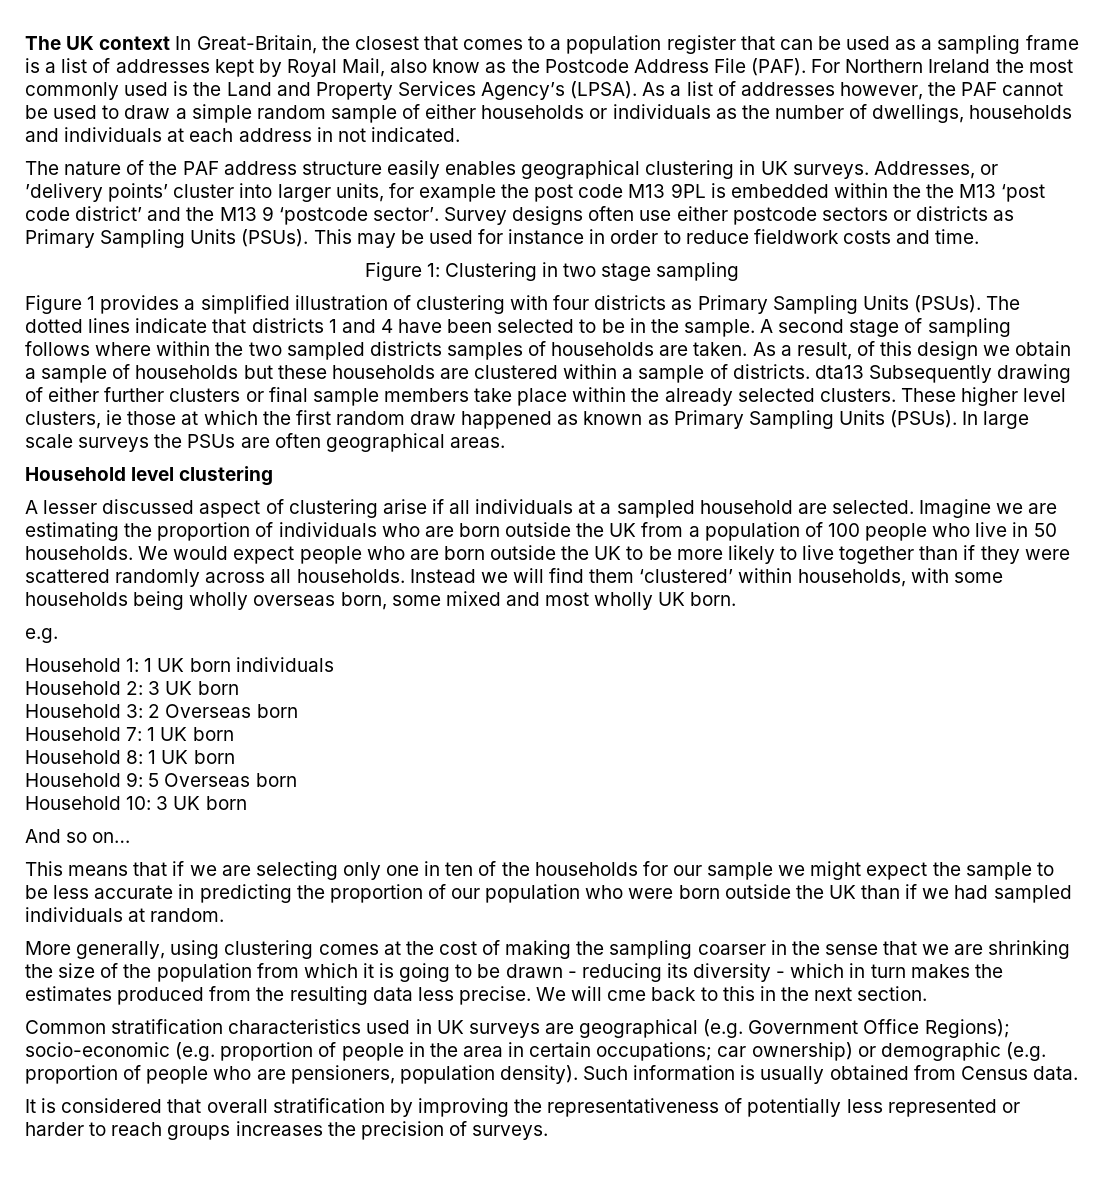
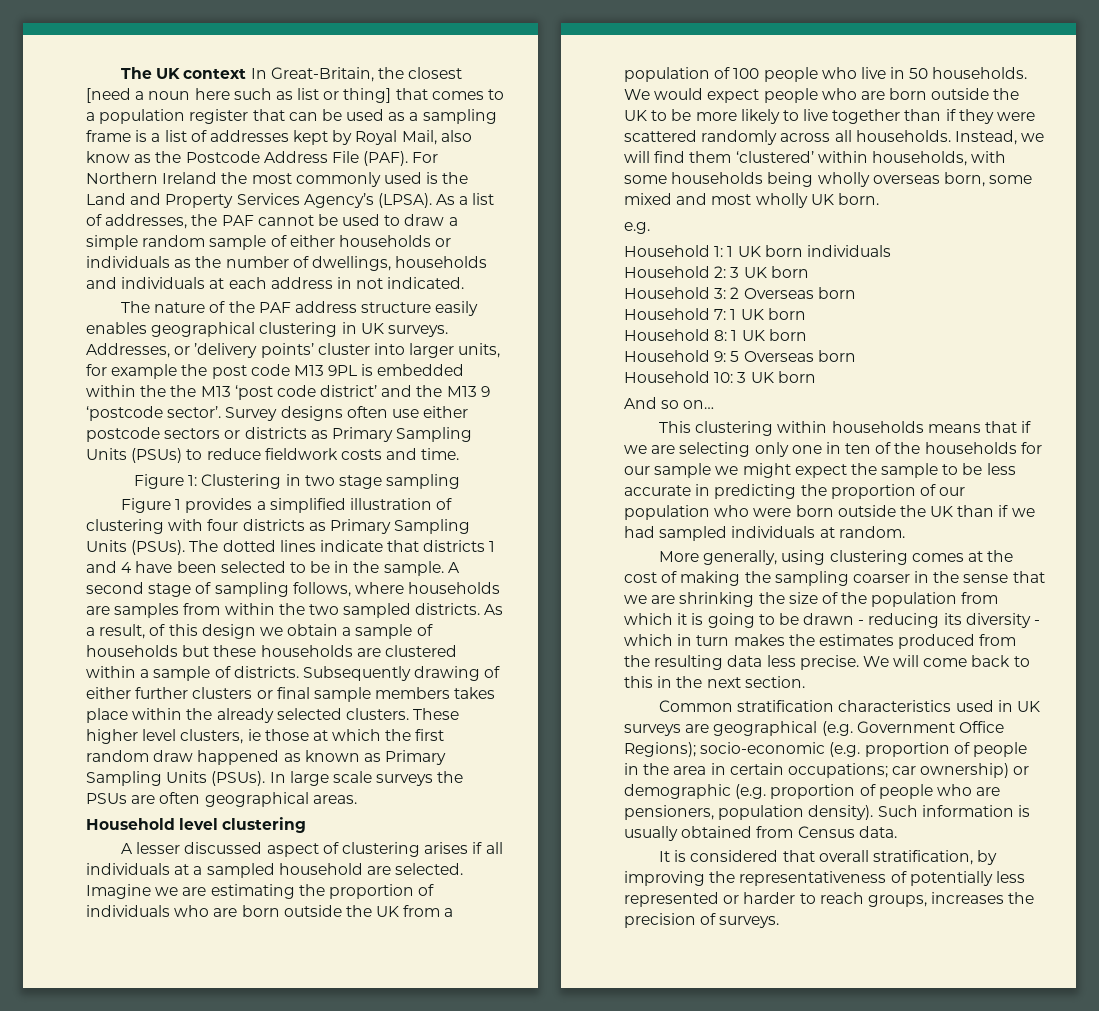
- The UK context In Great-Britain, the closest that comes to a population register that can be used as a sampling frame is a list of addresses kept by Royal Mail, also know as the Postcode Address File (PAF).
+ The UK context In Great-Britain, the closest [need a noun here such as list or thing] that comes to a population register that can be used as a sampling frame is a list of addresses kept by Royal Mail, also know as the Postcode Address File (PAF).
- As a list of addresses however, the PAF cannot be used to draw a simple random sample of either households or individuals as the number of dwellings, households and individuals at each address in not indicated.
+ As a list of addresses, the PAF cannot be used to draw a simple random sample of either households or individuals as the number of dwellings, households and individuals at each address in not indicated.
- Survey designs often use either postcode sectors or districts as Primary Sampling Units (PSUs). This may be used for instance in order to reduce fieldwork costs and time.
+ Survey designs often use either postcode sectors or districts as Primary Sampling Units (PSUs) to reduce fieldwork costs and time.
- A second stage of sampling follows where within the two sampled districts samples of households are taken.
+ A second stage of sampling follows, where households are samples from within the two sampled districts.
- As a result, of this design we obtain a sample of households but these households are clustered within a sample of districts. dta13 Subsequently drawing of either further clusters or final sample members take place within the already selected clusters.
+ As a result, of this design we obtain a sample of households but these households are clustered within a sample of districts. Subsequently drawing of either further clusters or final sample members takes place within the already selected clusters.
- A lesser discussed aspect of clustering arise if all individuals at a sampled household are selected.
+ A lesser discussed aspect of clustering arises if all individuals at a sampled household are selected.
- Instead we will find them ‘clustered’ within households, with some households being wholly overseas born, some mixed and most wholly UK born.
+ Instead, we will find them ‘clustered’ within households, with some households being wholly overseas born, some mixed and most wholly UK born.
- This means that if we are selecting only one in ten of the households for our sample we might expect the sample to be less accurate in predicting the proportion of our population who were born outside the UK than if we had sampled individuals at random.
+ This clustering within households means that if we are selecting only one in ten of the households for our sample we might expect the sample to be less accurate in predicting the proportion of our population who were born outside the UK than if we had sampled individuals at random.
- We will cme back to this in the next section.
+ We will come back to this in the next section.
- It is considered that overall stratification by improving the representativeness of potentially less represented or harder to reach groups increases the precision of surveys.
+ It is considered that overall stratification, by improving the representativeness of potentially less represented or harder to reach groups, increases the precision of surveys.

